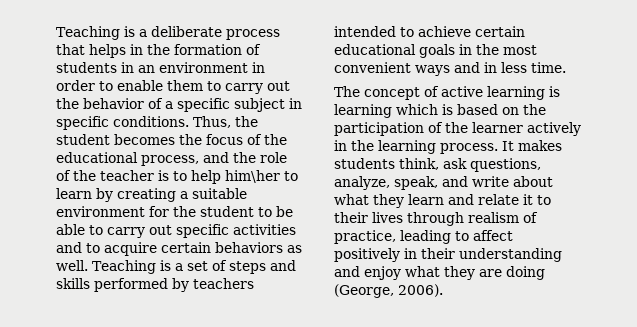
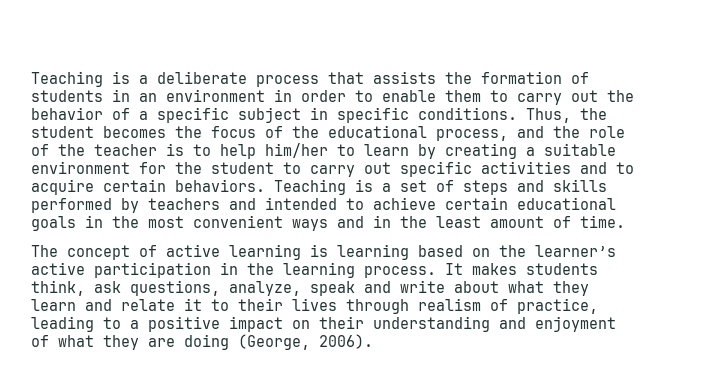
- Teaching is a deliberate process that helps in the formation of students in an environment in order to enable them to carry out the behavior of a specific subject in specific conditions.
+ Teaching is a deliberate process that assists the formation of students in an environment in order to enable them to carry out the behavior of a specific subject in specific conditions.
- Thus, the student becomes the focus of the educational process, and the role of the teacher is to help him\her to learn by creating a suitable environment for the student to be able to carry out specific activities and to acquire certain behaviors as well.
+ Thus, the student becomes the focus of the educational process, and the role of the teacher is to help him/her to learn by creating a suitable environment for the student to carry out specific activities and to acquire certain behaviors.
- Teaching is a set of steps and skills performed by teachers intended to achieve certain educational goals in the most convenient ways and in less time.
+ Teaching is a set of steps and skills performed by teachers and intended to achieve certain educational goals in the most convenient ways and in the least amount of time.
- The concept of active learning is learning which is based on the participation of the learner actively in the learning process.
+ The concept of active learning is learning based on the learner’s active participation in the learning process.
- It makes students think, ask questions, analyze, speak, and write about what they learn and relate it to their lives through realism of practice, leading to affect positively in their understanding and enjoy what they are doing (George, 2006).
+ It makes students think, ask questions, analyze, speak and write about what they learn and relate it to their lives through realism of practice, leading to a positive impact on their understanding and enjoyment of what they are doing (George, 2006).

